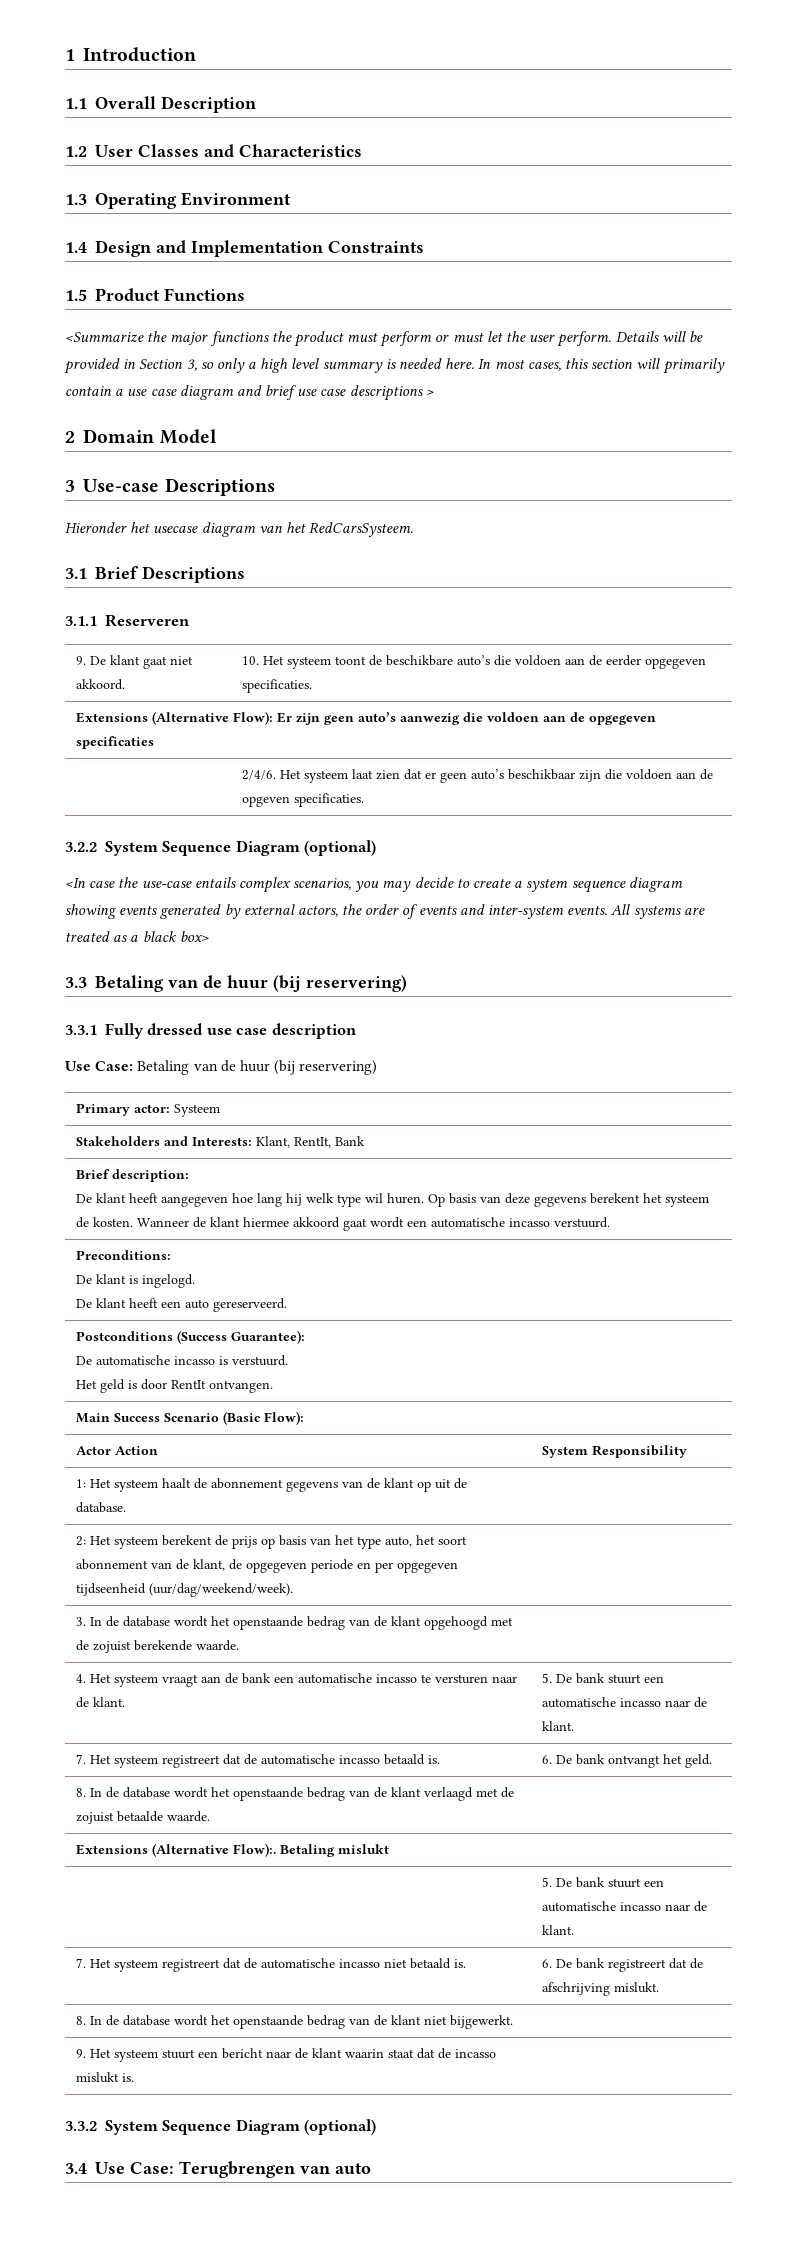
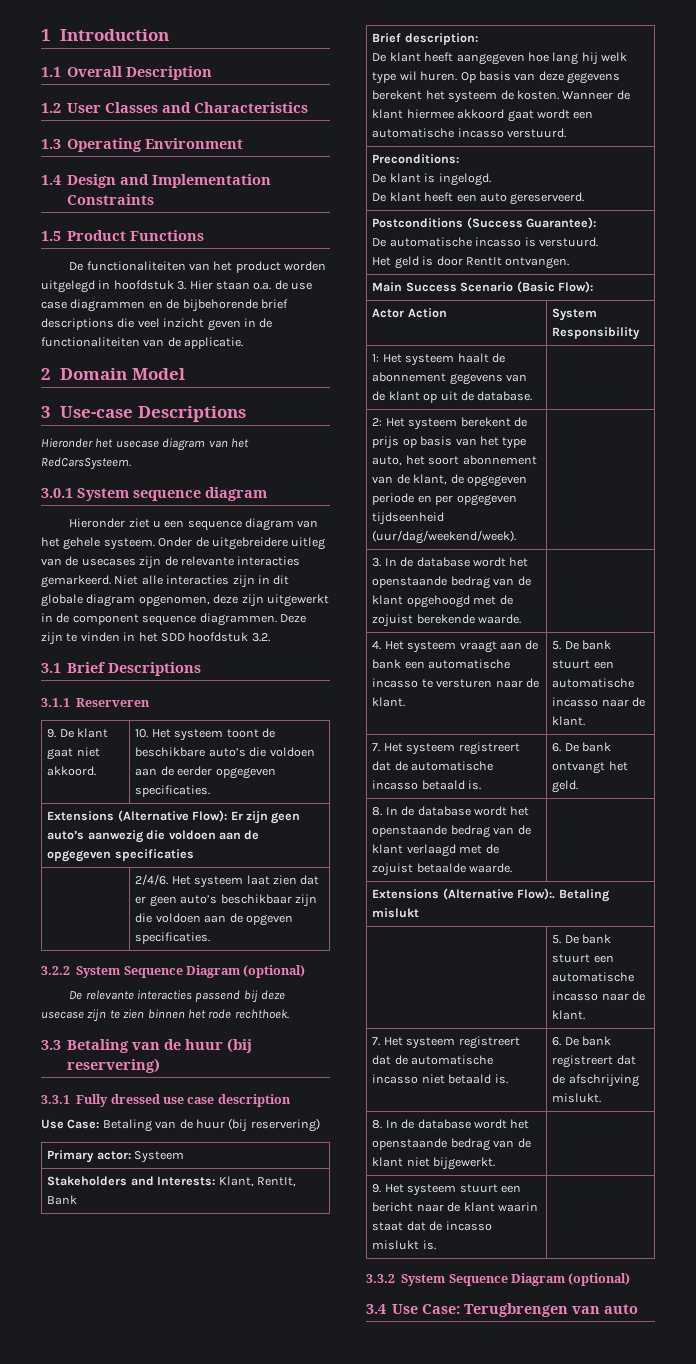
- <Summarize the major functions the product must perform or must let the user perform. Details will be provided in Section 3, so only a high level summary is needed here. In most cases, this section will primarily contain a use case diagram and brief use case descriptions >
+ De functionaliteiten van het product worden uitgelegd in hoofdstuk 3. Hier staan o.a. de use case diagrammen en de bijbehorende brief descriptions die veel inzicht geven in de functionaliteiten van de applicatie.
+ 3.0.1 System sequence diagram
+ Hieronder ziet u een sequence diagram van het gehele systeem. Onder de uitgebreidere uitleg van de usecases zijn de relevante interacties gemarkeerd. Niet alle interacties zijn in dit globale diagram opgenomen, deze zijn uitgewerkt in de component sequence diagrammen. Deze zijn te vinden in het SDD hoofdstuk 3.2.
- <In case the use-case entails complex scenarios, you may decide to create a system sequence diagram showing events generated by external actors, the order of events and inter-system events. All systems are treated as a black box>
+ De relevante interacties passend bij deze usecase zijn te zien binnen het rode rechthoek.

